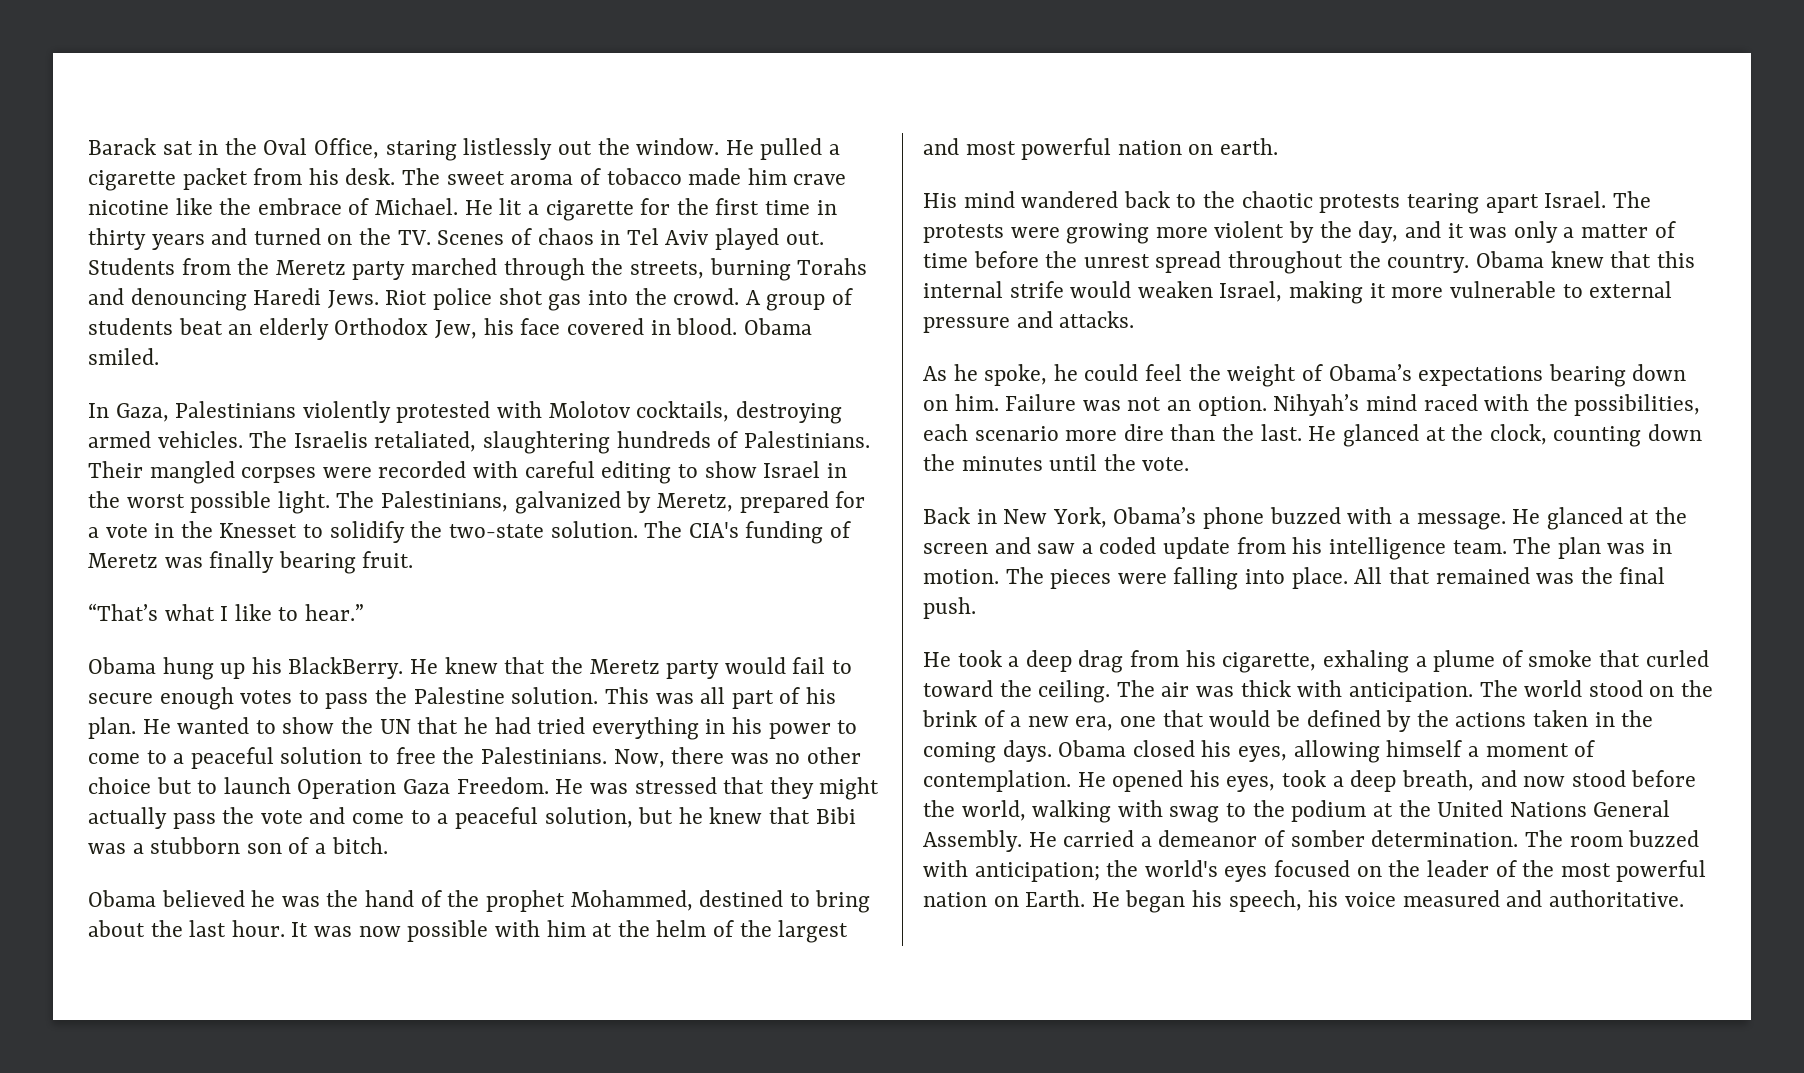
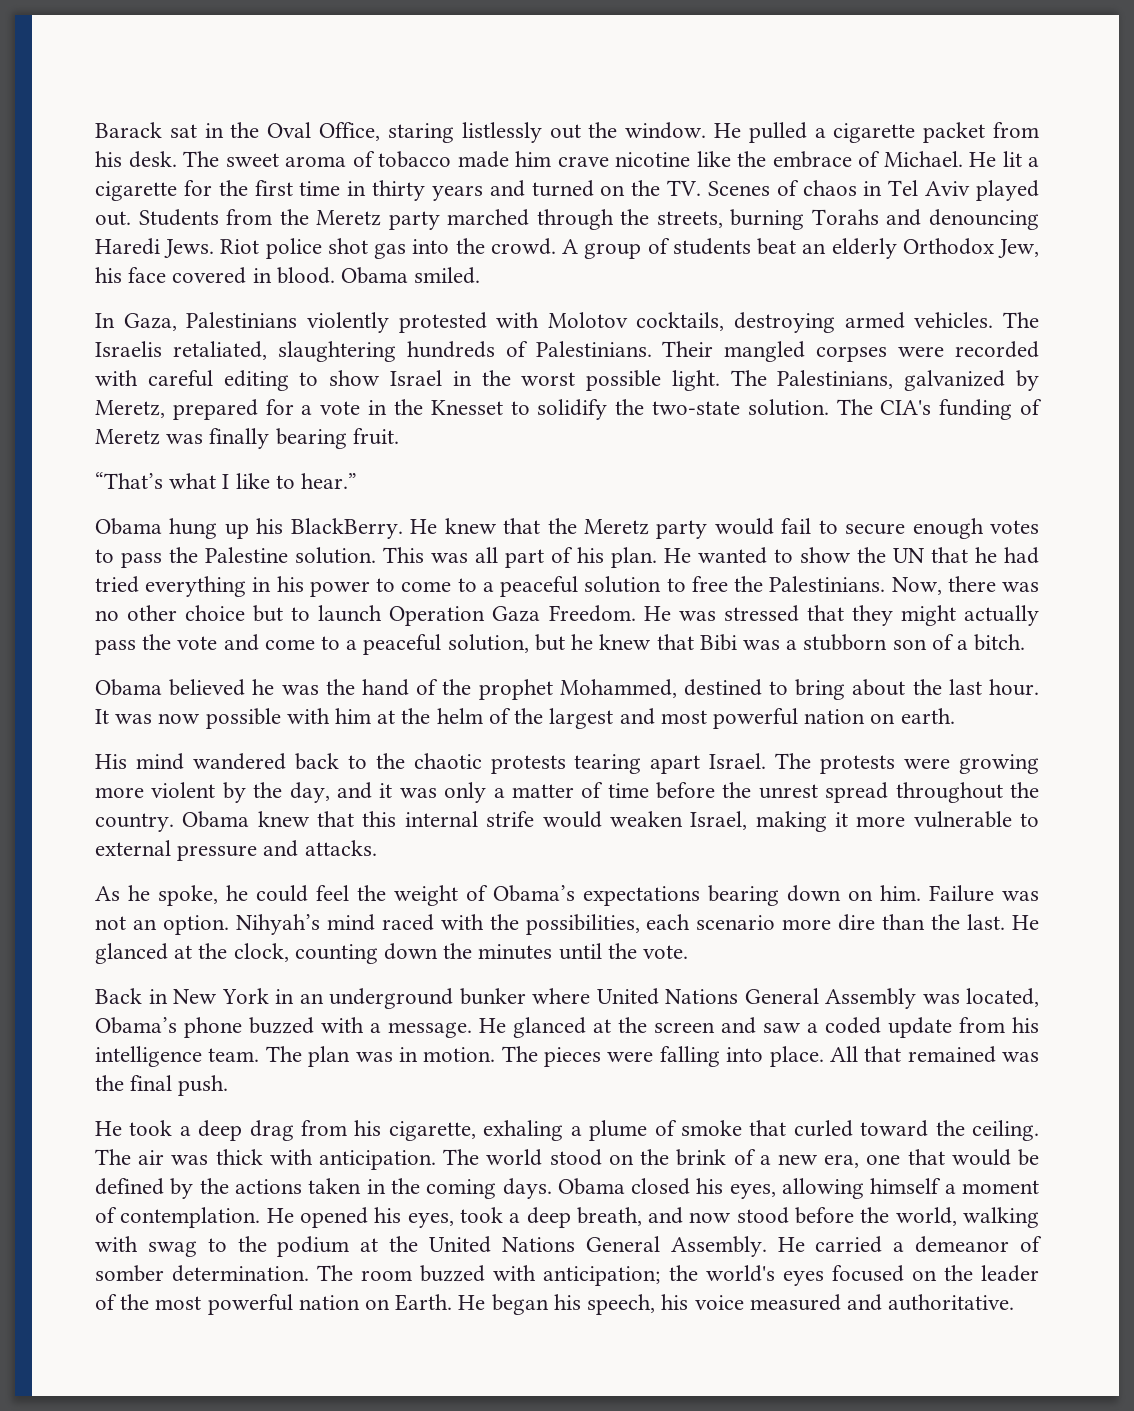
- Back in New York, Obama’s phone buzzed with a message.
+ Back in New York in an underground bunker where United Nations General Assembly was located, Obama’s phone buzzed with a message.

